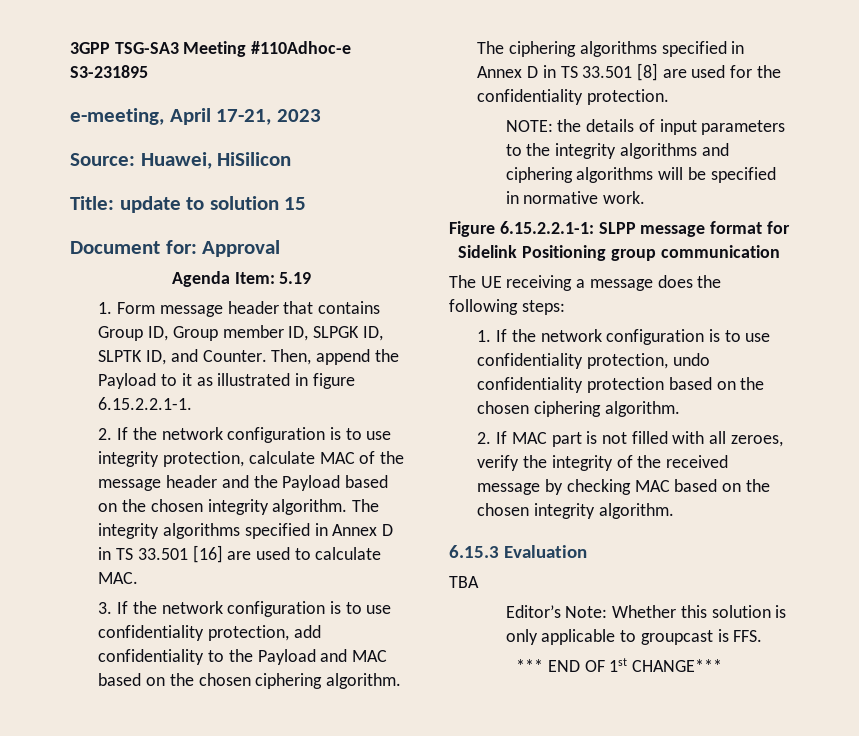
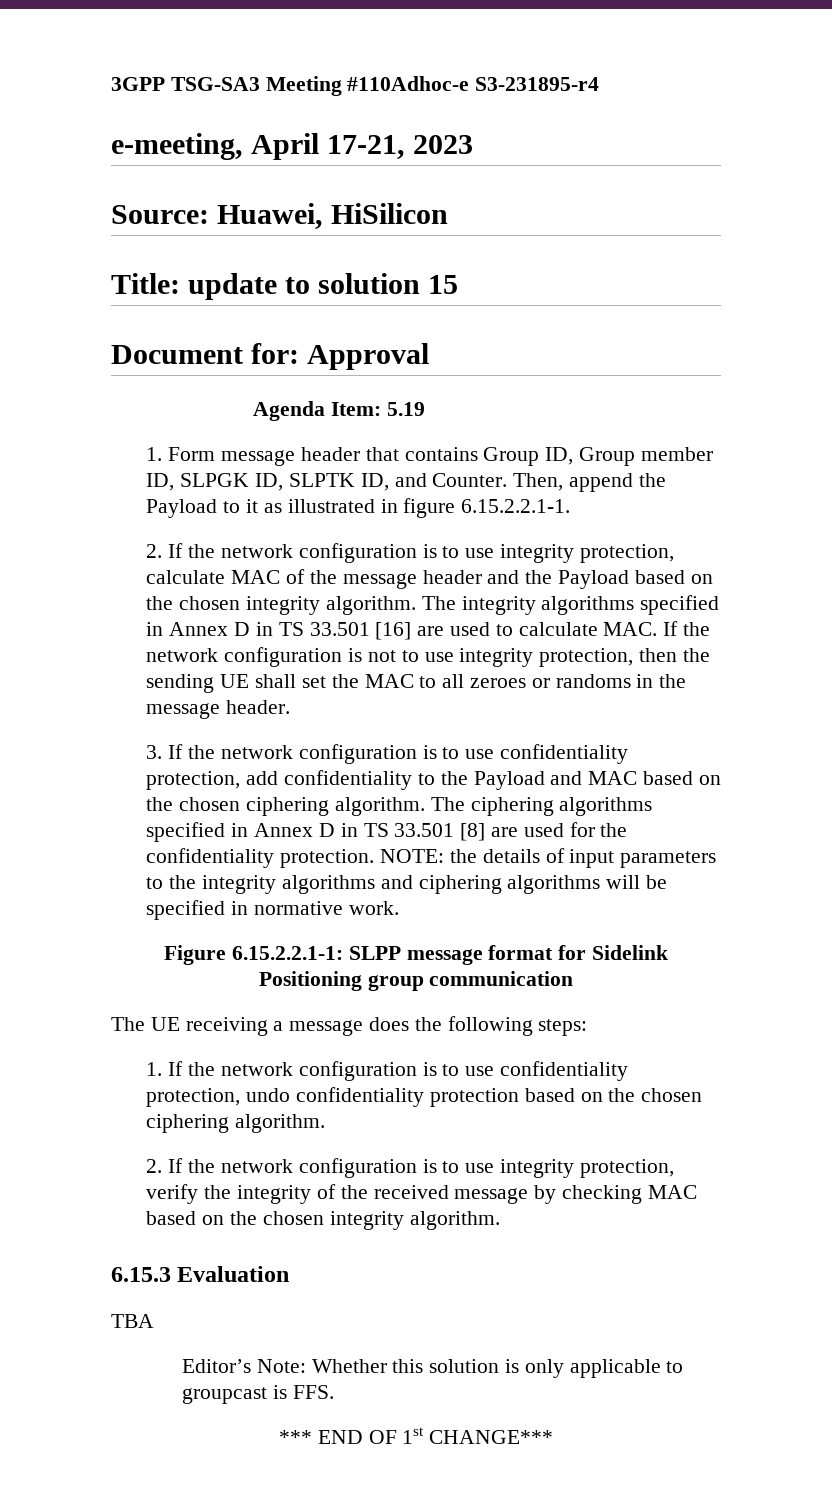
- 3GPP TSG-SA3 Meeting #110Adhoc-e S3-231895
+ 3GPP TSG-SA3 Meeting #110Adhoc-e S3-231895-r4
- The integrity algorithms specified in Annex D in TS 33.501 [16] are used to calculate MAC.
+ The integrity algorithms specified in Annex D in TS 33.501 [16] are used to calculate MAC. If the network configuration is not to use integrity protection, then the sending UE shall set the MAC to all zeroes or randoms in the message header.
- The ciphering algorithms specified in Annex D in TS 33.501 [8] are used for the confidentiality protection.
- NOTE: the details of input parameters to the integrity algorithms and ciphering algorithms will be specified in normative work.
+ The ciphering algorithms specified in Annex D in TS 33.501 [8] are used for the confidentiality protection. NOTE: the details of input parameters to the integrity algorithms and ciphering algorithms will be specified in normative work.
- 2. If MAC part is not filled with all zeroes, verify the integrity of the received message by checking MAC based on the chosen integrity algorithm.
+ 2. If the network configuration is to use integrity protection, verify the integrity of the received message by checking MAC based on the chosen integrity algorithm.

